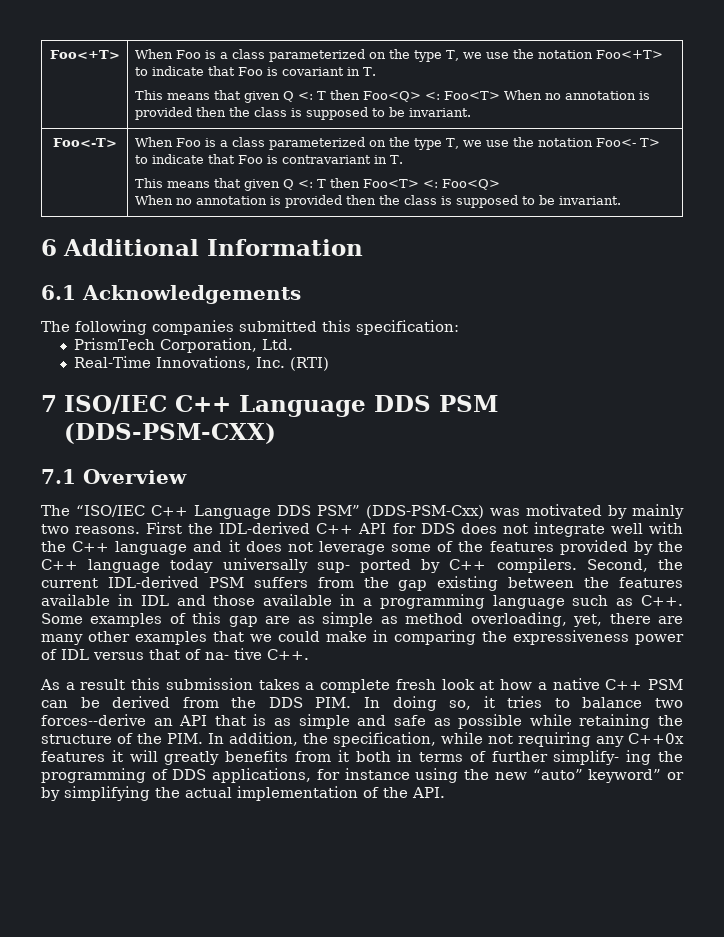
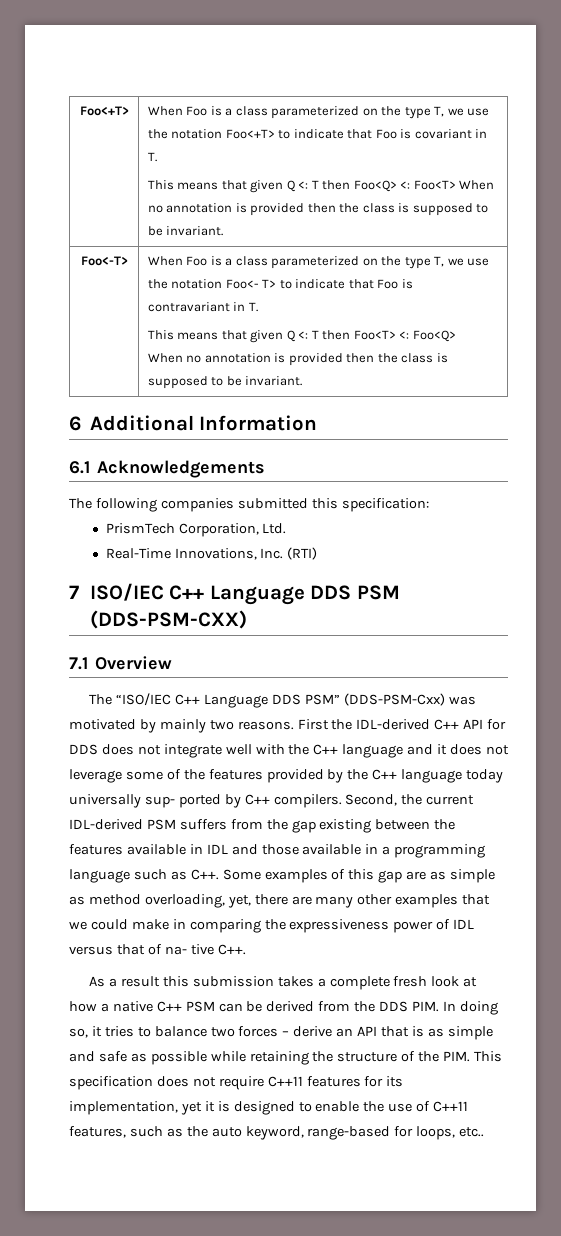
- As a result this submission takes a complete fresh look at how a native C++ PSM can be derived from the DDS PIM. In doing so, it tries to balance two forces--derive an API that is as simple and safe as possible while retaining the structure of the PIM. In addition, the specification, while not requiring any C++0x features it will greatly benefits from it both in terms of further simplify- ing the programming of DDS applications, for instance using the new “auto” keyword” or by simplifying the actual implementation of the API.
+ As a result this submission takes a complete fresh look at how a native C++ PSM can be derived from the DDS PIM. In doing so, it tries to balance two forces – derive an API that is as simple and safe as possible while retaining the structure of the PIM. This specification does not require C++11 features for its implementation, yet it is designed to enable the use of C++11 features, such as the auto keyword, range-based for loops, etc..

